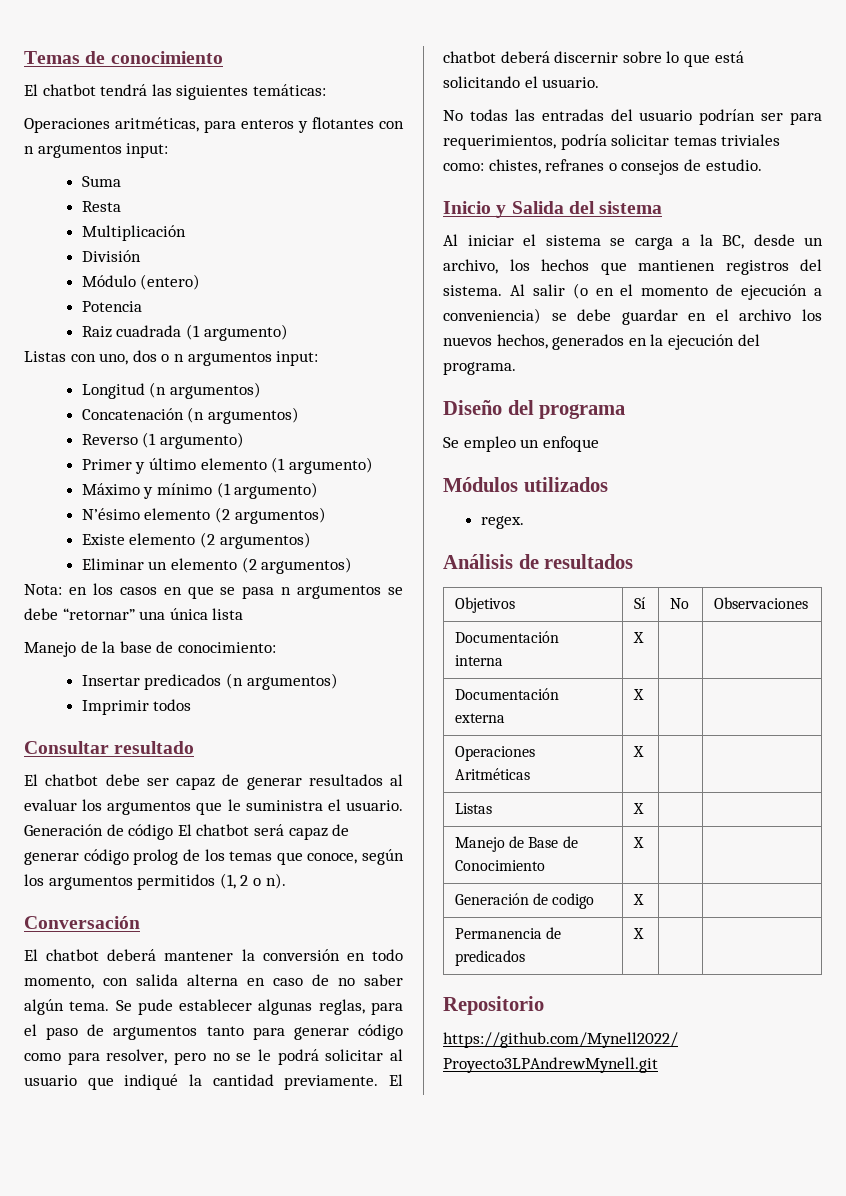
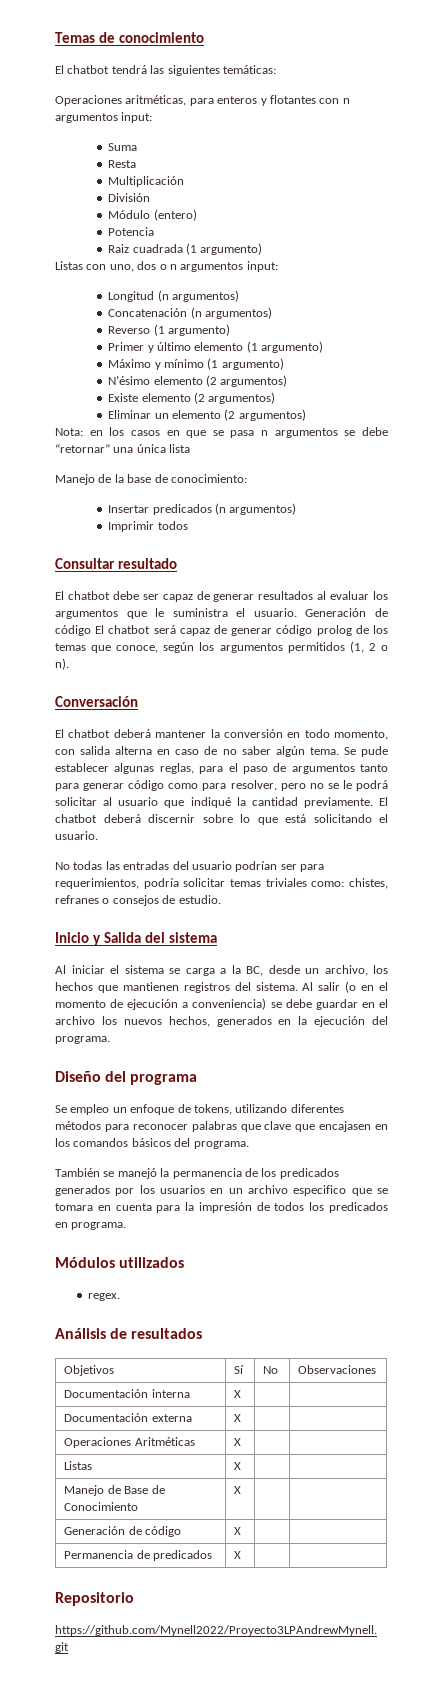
- Se empleo un enfoque
+ Se empleo un enfoque de tokens, utilizando diferentes métodos para reconocer palabras que clave que encajasen en los comandos básicos del programa.
+ También se manejó la permanencia de los predicados generados por los usuarios en un archivo especifico que se tomara en cuenta para la impresión de todos los predicados en programa.
- Generación de codigo | X | |
+ Generación de código | X | |

